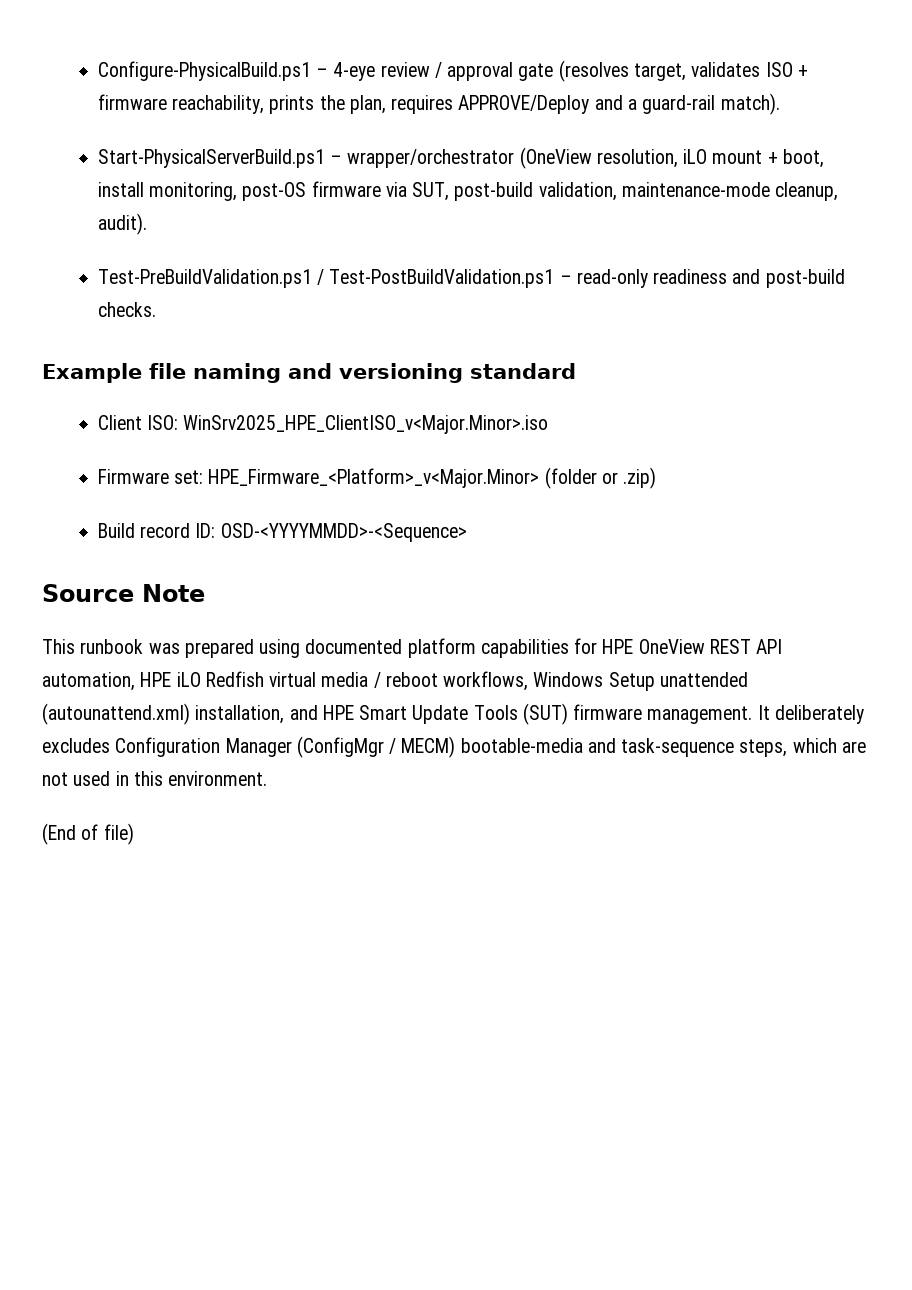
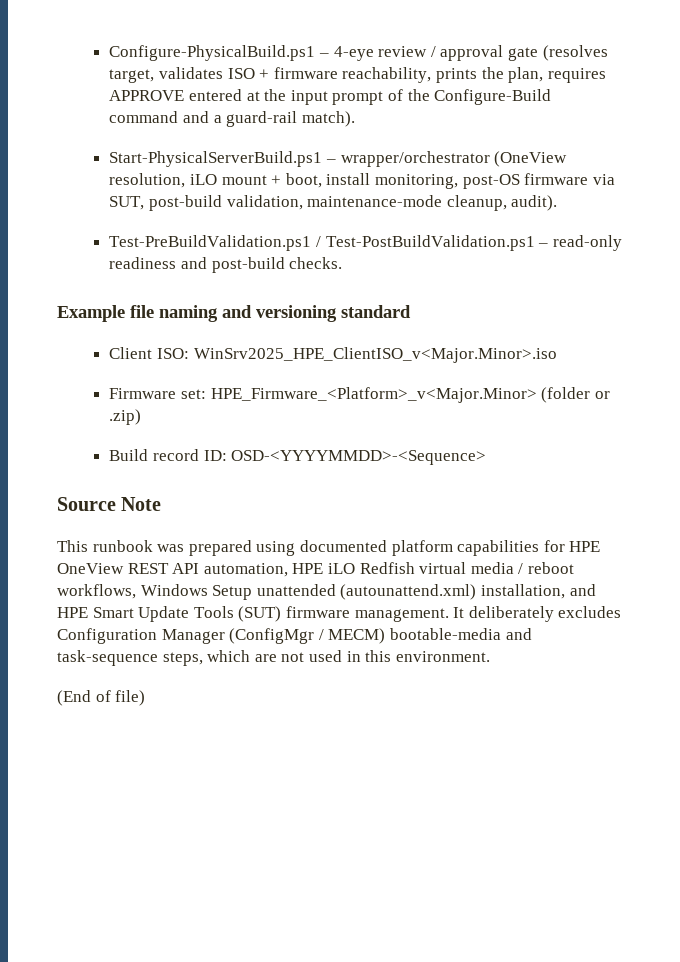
- Configure-PhysicalBuild.ps1 – 4-eye review / approval gate (resolves target, validates ISO + firmware reachability, prints the plan, requires APPROVE/Deploy and a guard-rail match).
+ Configure-PhysicalBuild.ps1 – 4-eye review / approval gate (resolves target, validates ISO + firmware reachability, prints the plan, requires APPROVE entered at the input prompt of the Configure-Build command and a guard-rail match).

